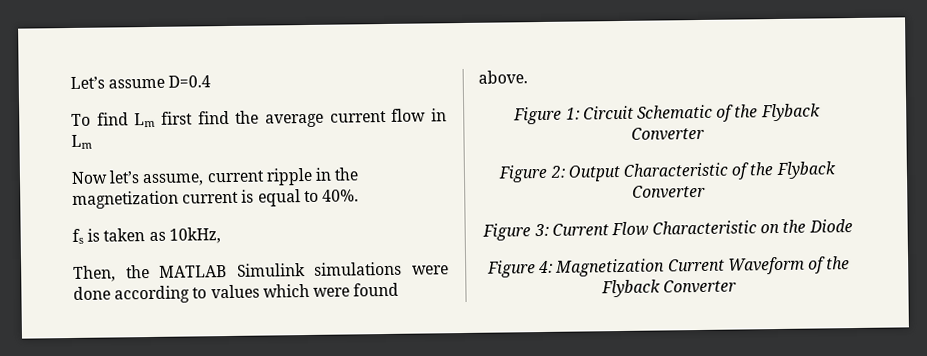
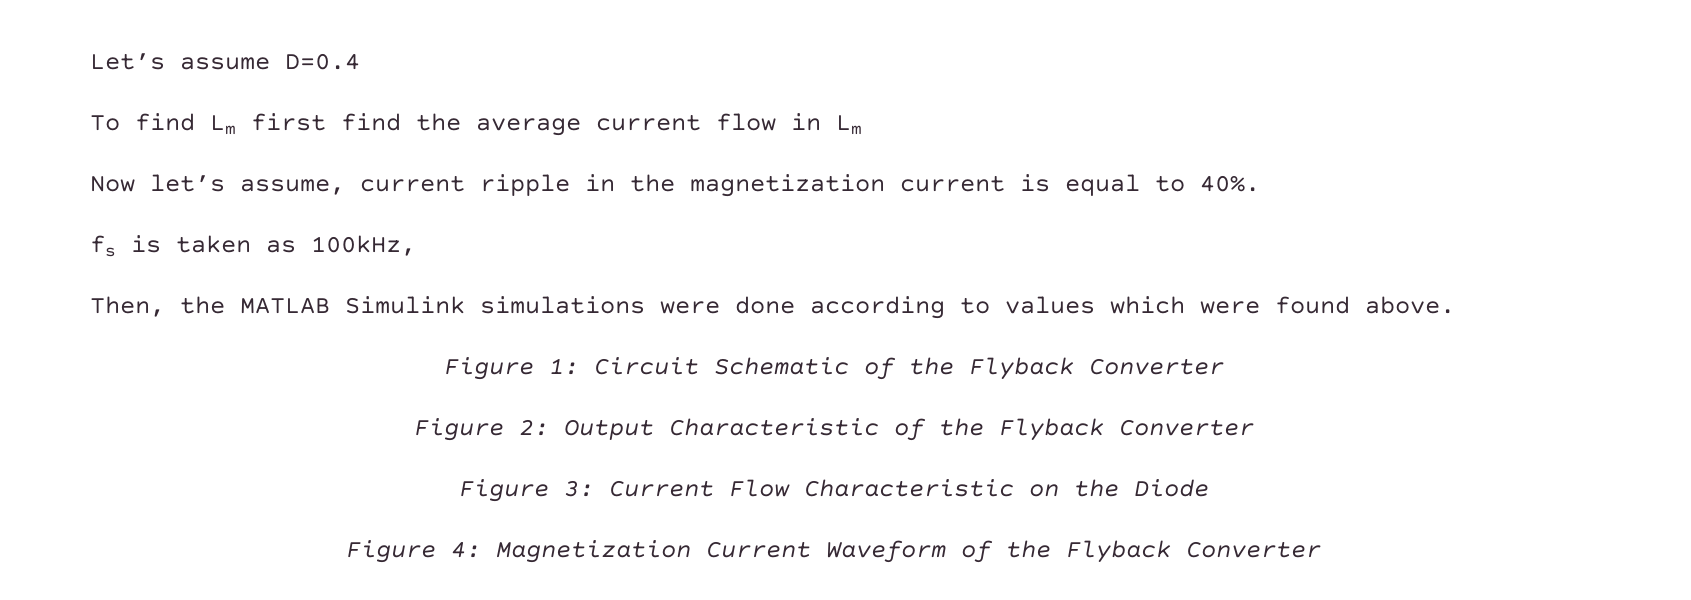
- fs is taken as 10kHz,
+ fs is taken as 100kHz,

